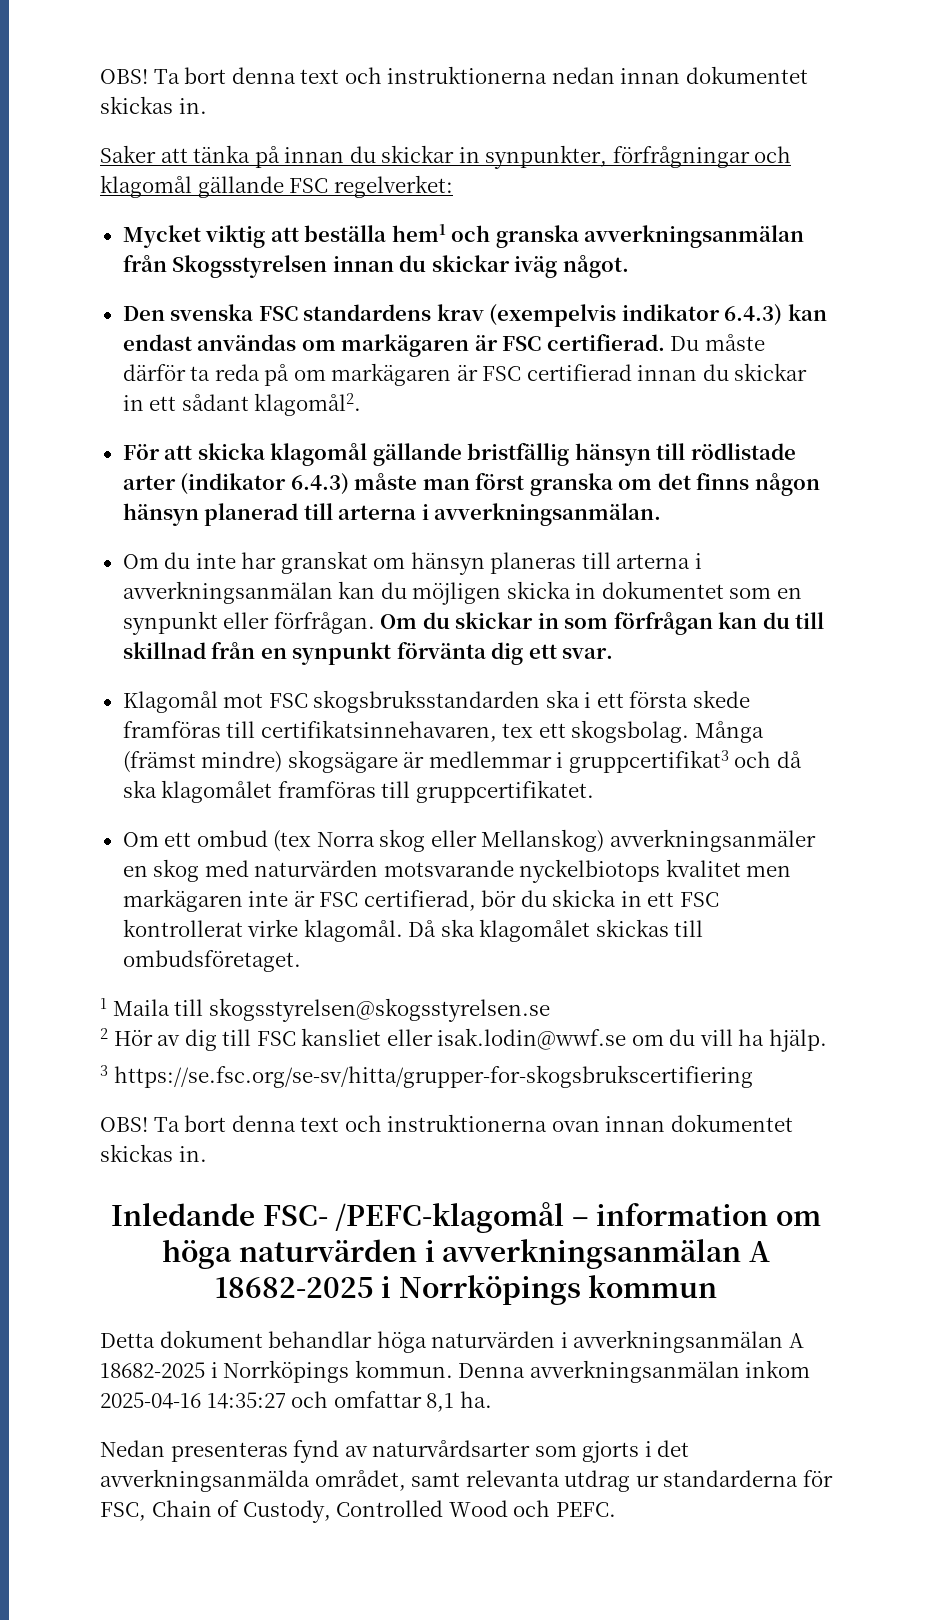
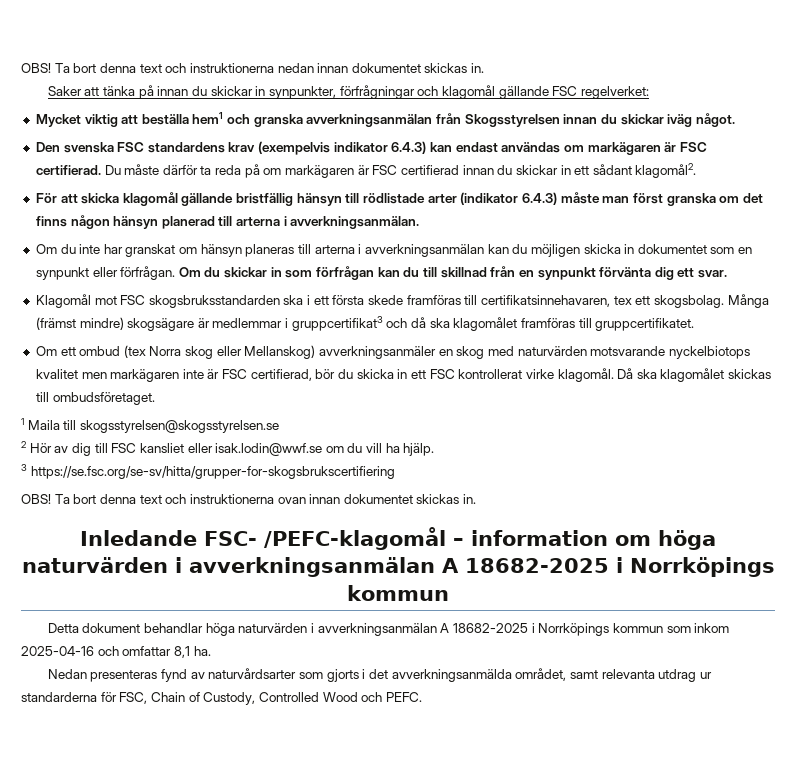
- Detta dokument behandlar höga naturvärden i avverkningsanmälan A 18682-2025 i Norrköpings kommun. Denna avverkningsanmälan inkom 2025-04-16 14:35:27 och omfattar 8,1 ha.
+ Detta dokument behandlar höga naturvärden i avverkningsanmälan A 18682-2025 i Norrköpings kommun som inkom 2025-04-16 och omfattar 8,1 ha.

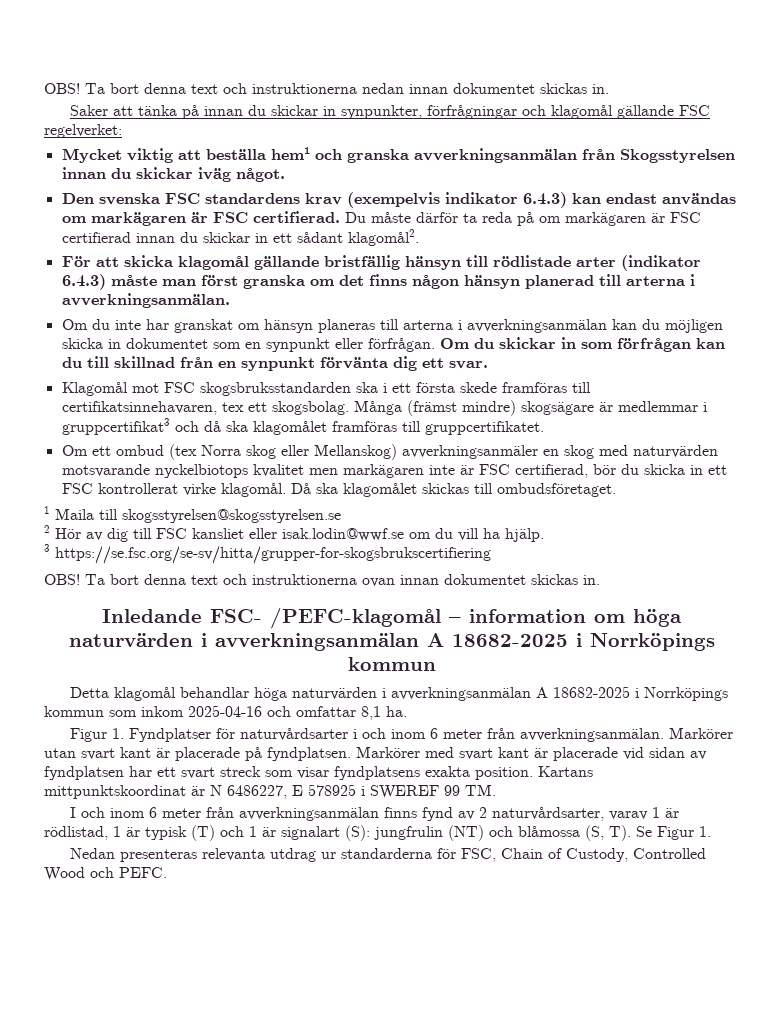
- Detta dokument behandlar höga naturvärden i avverkningsanmälan A 18682-2025 i Norrköpings kommun som inkom 2025-04-16 och omfattar 8,1 ha.
+ Detta klagomål behandlar höga naturvärden i avverkningsanmälan A 18682-2025 i Norrköpings kommun som inkom 2025-04-16 och omfattar 8,1 ha.
- Nedan presenteras fynd av naturvårdsarter som gjorts i det avverkningsanmälda området, samt relevanta utdrag ur standarderna för FSC, Chain of Custody, Controlled Wood och PEFC.
+ Figur 1. Fyndplatser för naturvårdsarter i och inom 6 meter från avverkningsanmälan. Markörer utan svart kant är placerade på fyndplatsen. Markörer med svart kant är placerade vid sidan av fyndplatsen har ett svart streck som visar fyndplatsens exakta position. Kartans mittpunktskoordinat är N 6486227, E 578925 i SWEREF 99 TM.
+ I och inom 6 meter från avverkningsanmälan finns fynd av 2 naturvårdsarter, varav 1 är rödlistad, 1 är typisk (T) och 1 är signalart (S): jungfrulin (NT) och blåmossa (S, T). Se Figur 1.
+ Nedan presenteras relevanta utdrag ur standarderna för FSC, Chain of Custody, Controlled Wood och PEFC.

